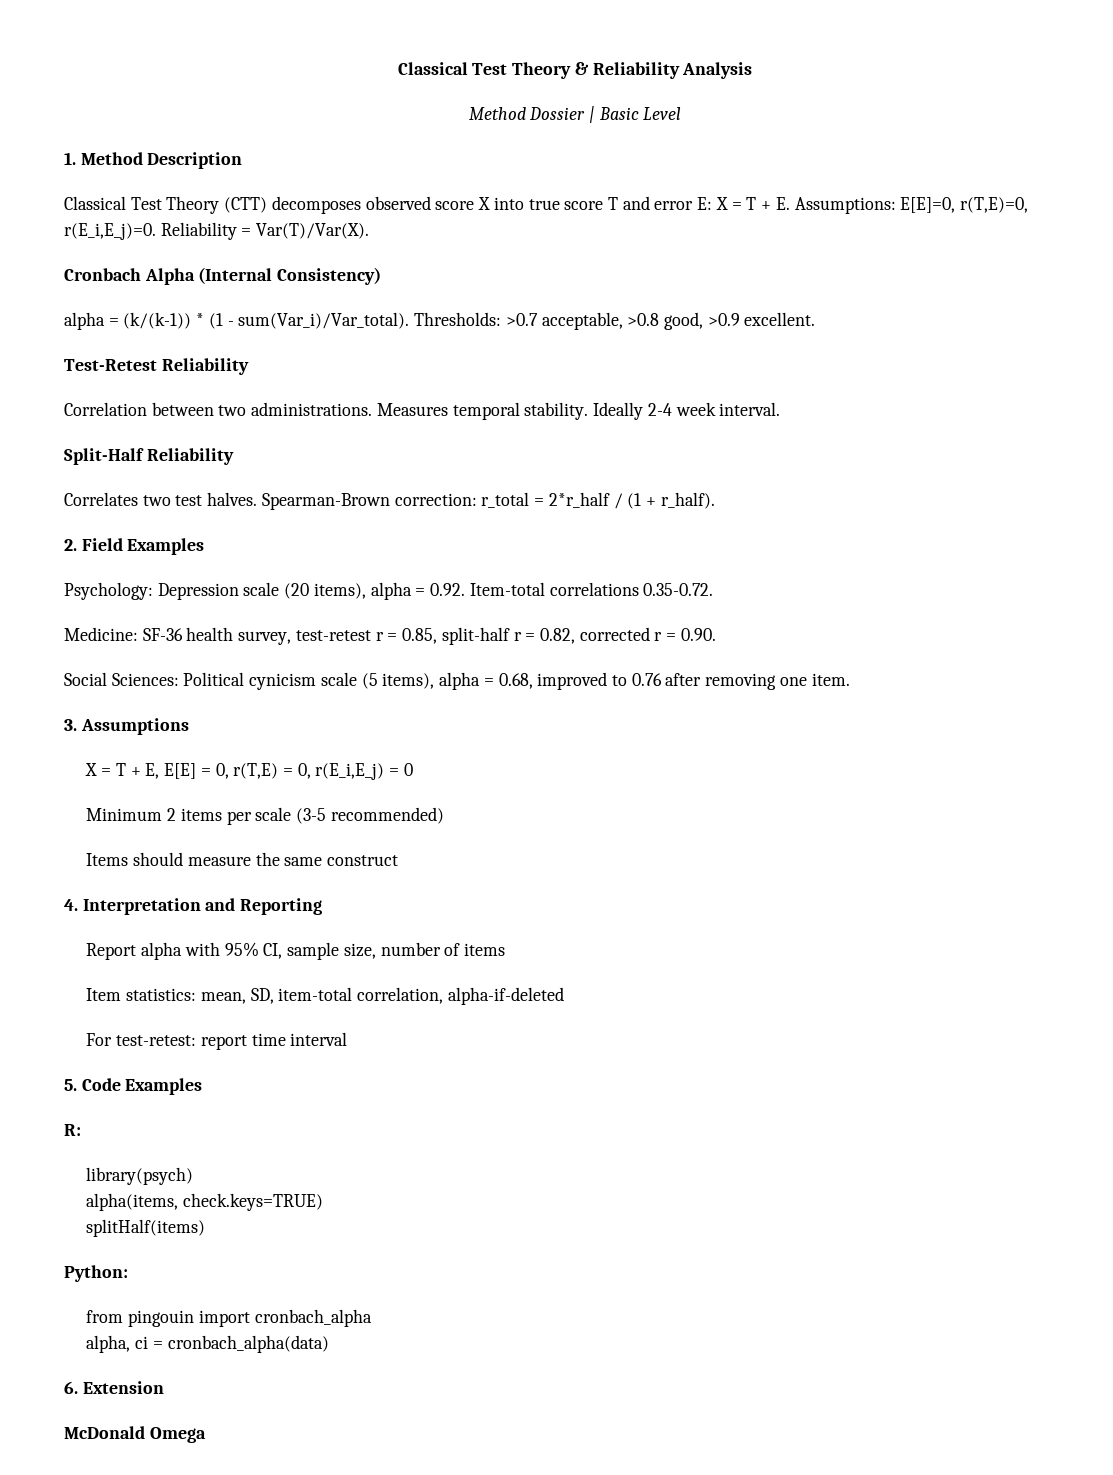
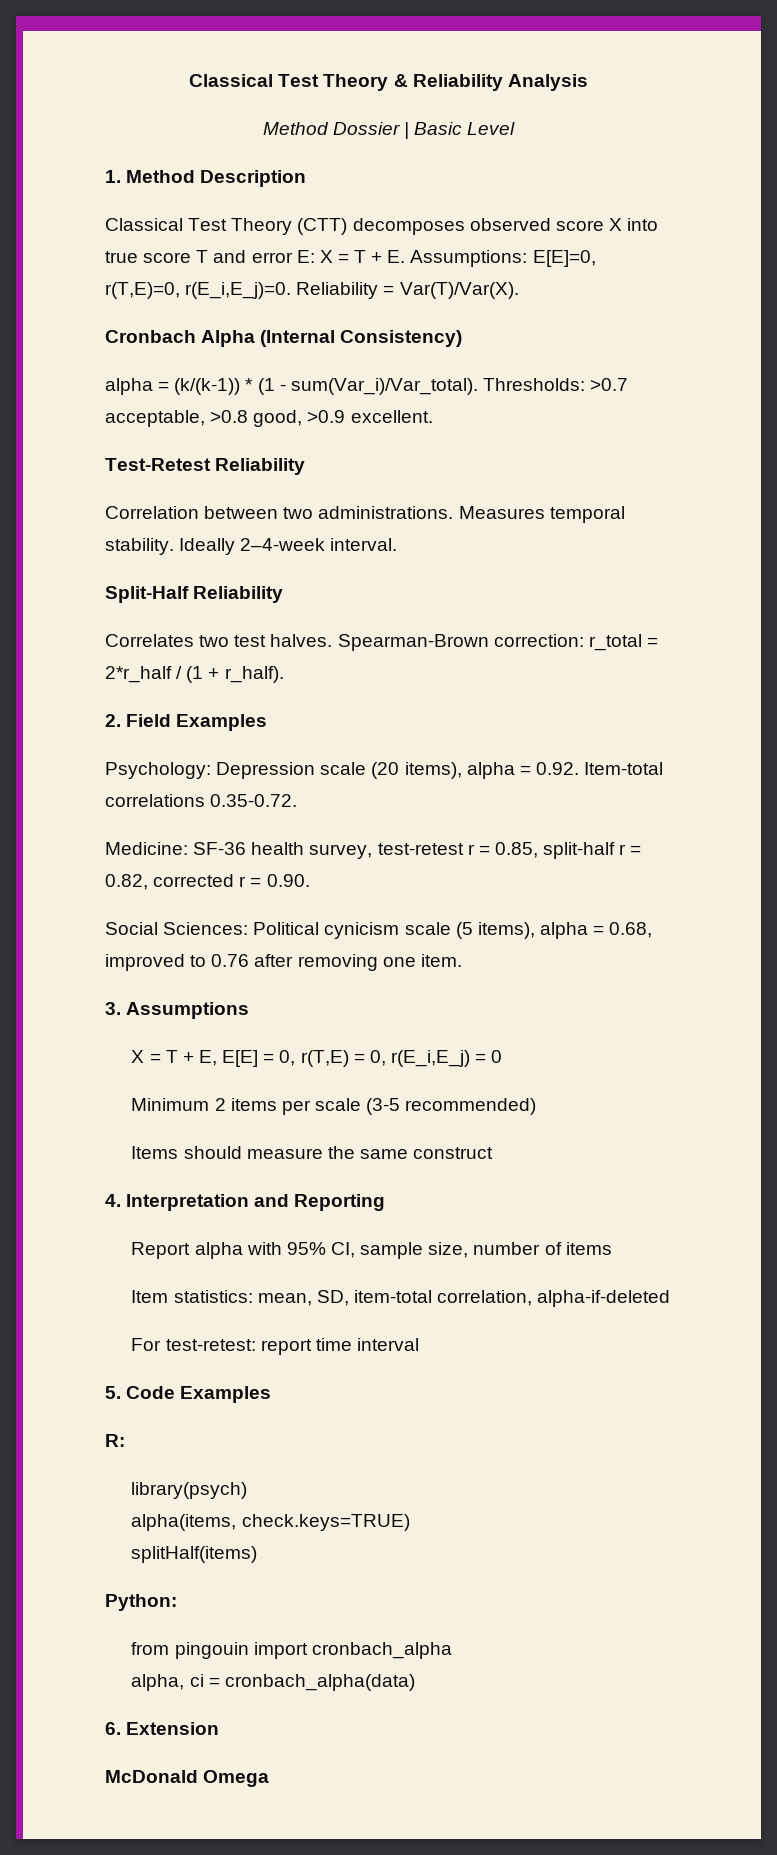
- Ideally 2-4 week interval.
+ Ideally 2–4-week interval.

